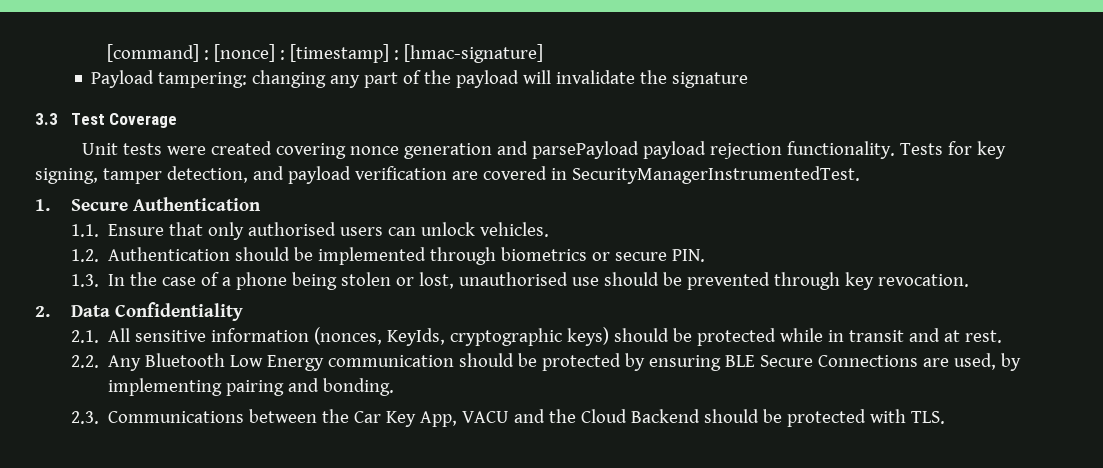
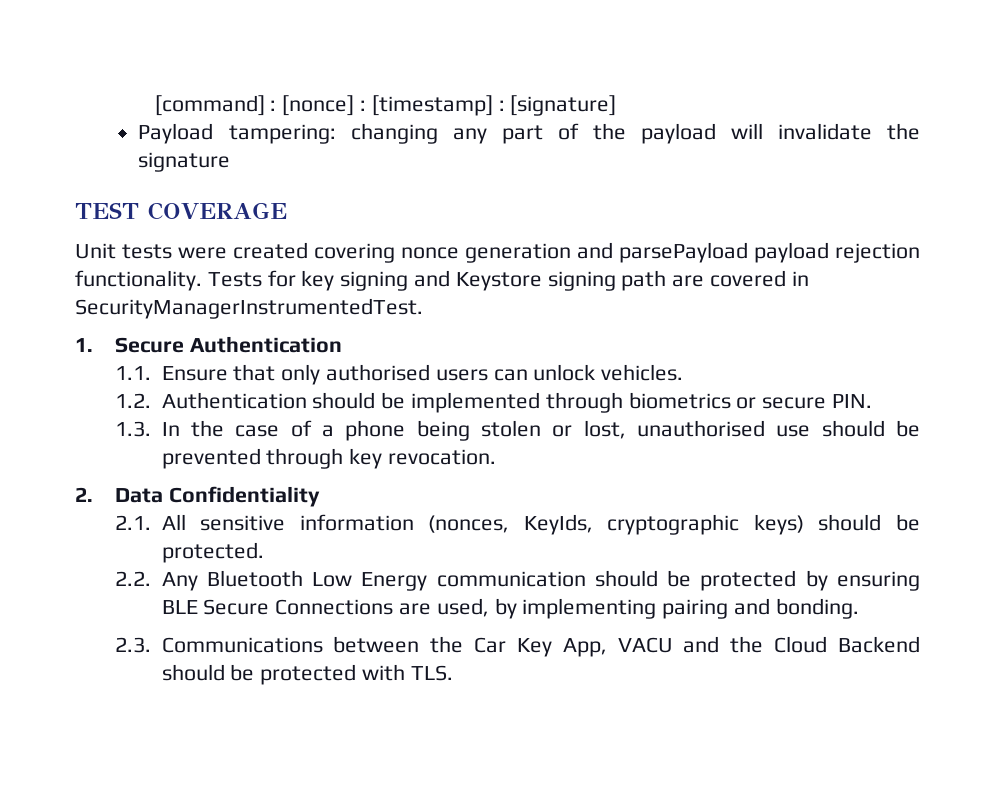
- [command] : [nonce] : [timestamp] : [hmac-signature]
+ [command] : [nonce] : [timestamp] : [signature]
- 3.3 Test Coverage
+ TEST COVERAGE
- Tests for key signing, tamper detection, and payload verification are covered in SecurityManagerInstrumentedTest.
+ Tests for key signing and Keystore signing path are covered in SecurityManagerInstrumentedTest.
- 2.1. All sensitive information (nonces, KeyIds, cryptographic keys) should be protected while in transit and at rest.
+ 2.1. All sensitive information (nonces, KeyIds, cryptographic keys) should be protected.

